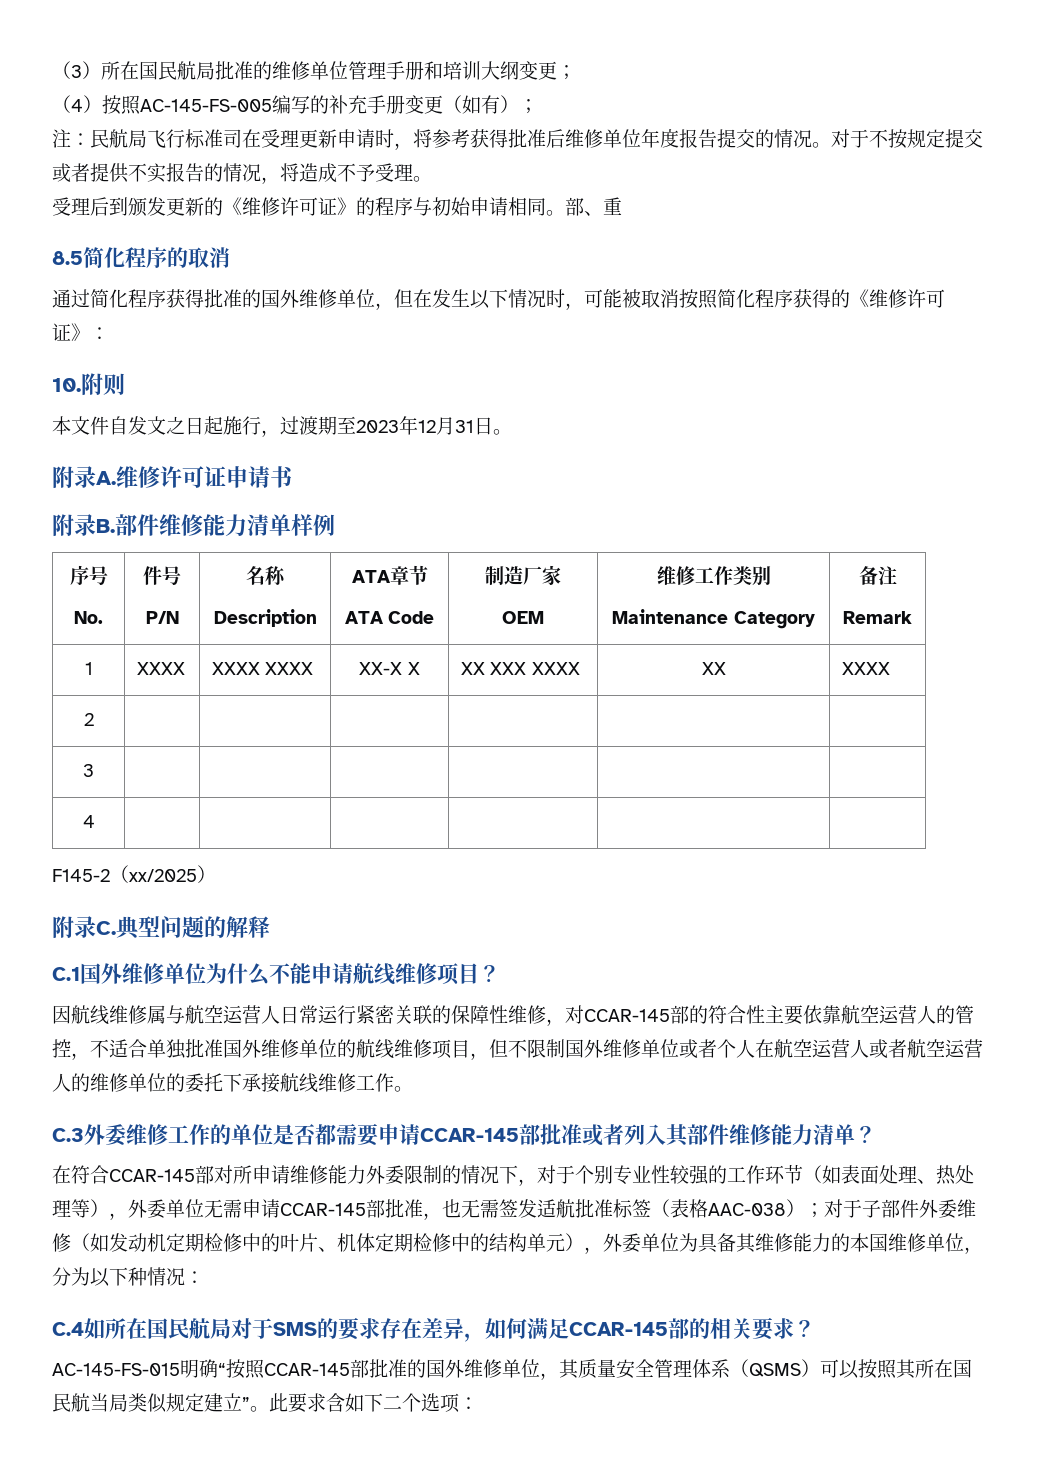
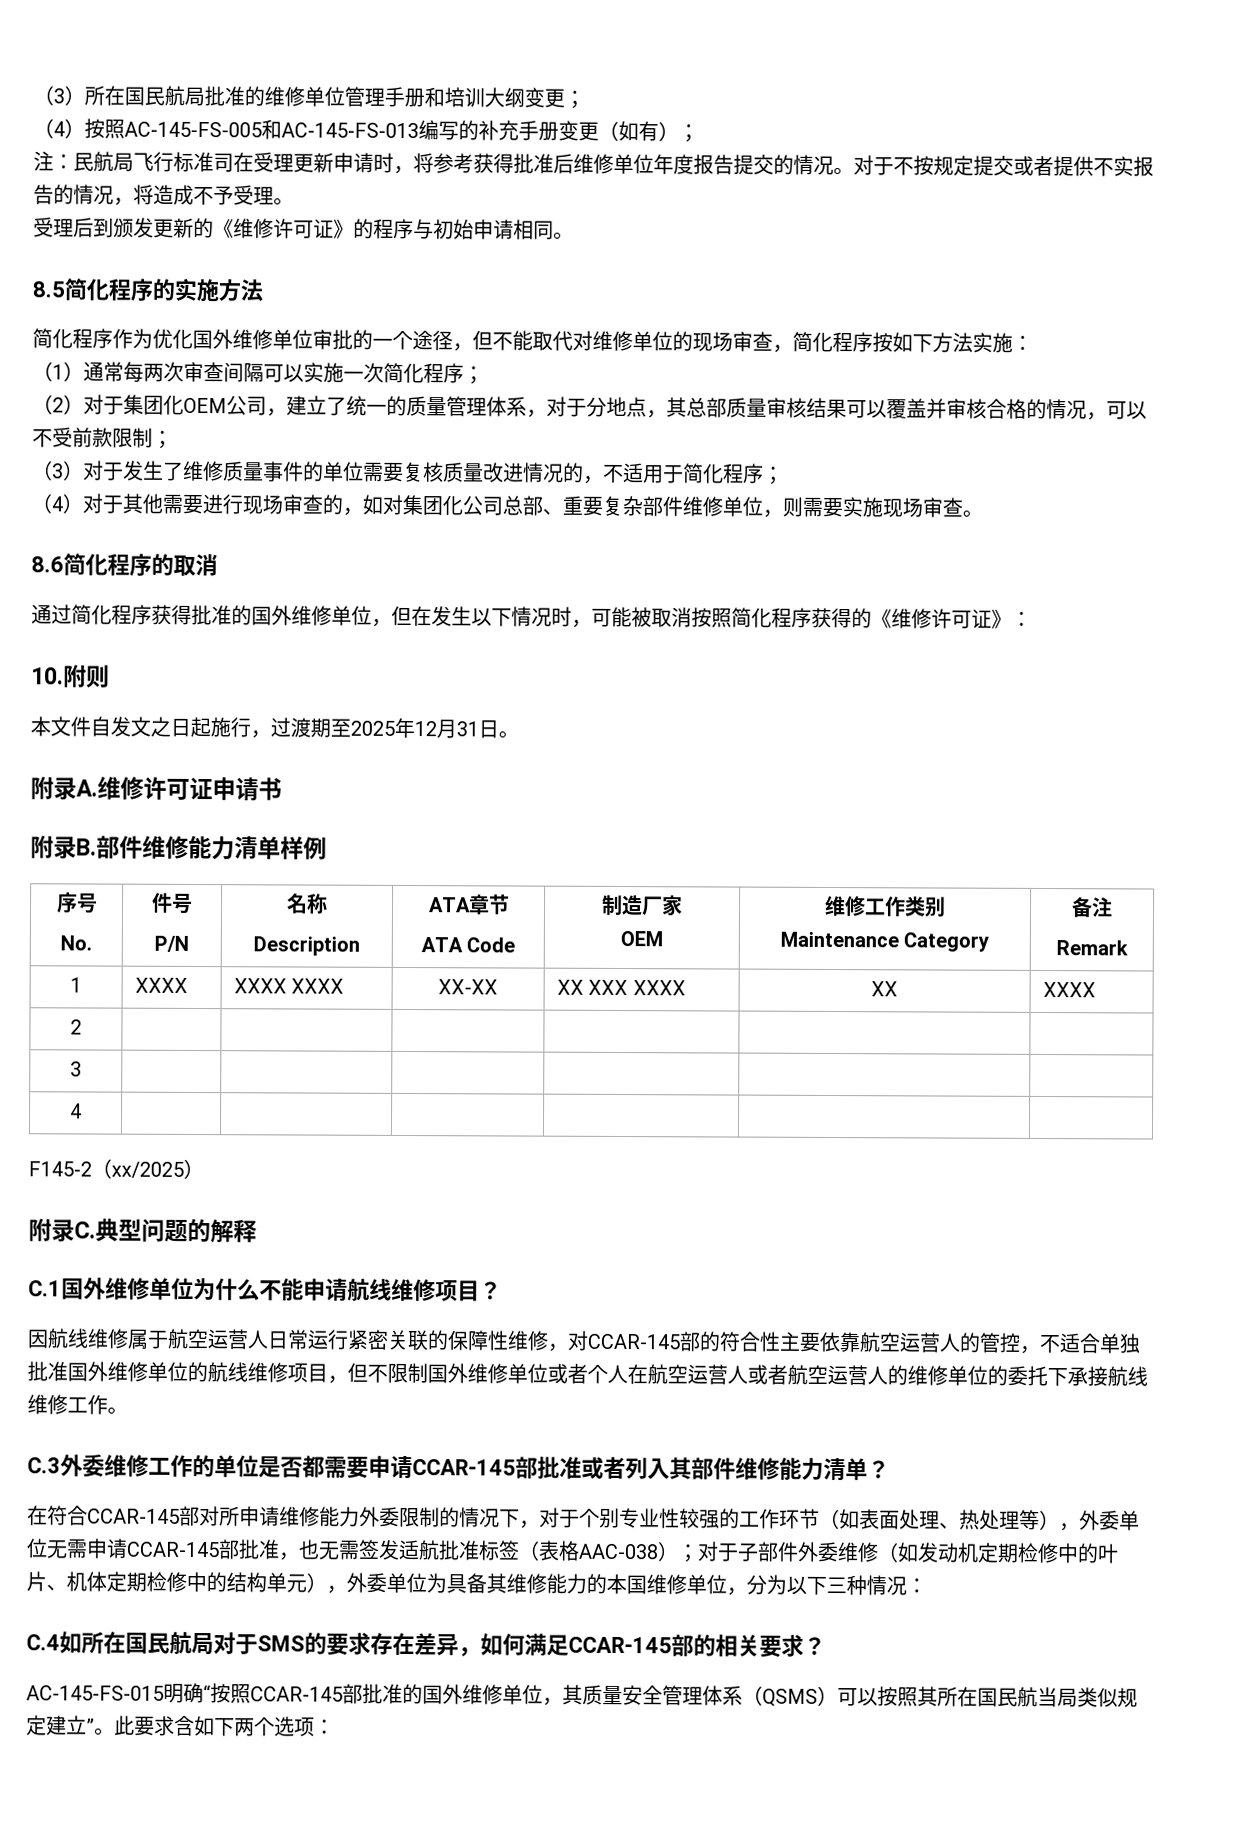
- （4）按照AC-145-FS-005编写的补充手册变更（如有）；
+ （4）按照AC-145-FS-005和AC-145-FS-013编写的补充手册变更（如有）；
- 受理后到颁发更新的《维修许可证》的程序与初始申请相同。部、重
- 8.5简化程序的取消
+ 受理后到颁发更新的《维修许可证》的程序与初始申请相同。
+ 8.5简化程序的实施方法
+ 简化程序作为优化国外维修单位审批的一个途径，但不能取代对维修单位的现场审查，简化程序按如下方法实施：
+ （1）通常每两次审查间隔可以实施一次简化程序；
+ （2）对于集团化OEM公司，建立了统一的质量管理体系，对于分地点，其总部质量审核结果可以覆盖并审核合格的情况，可以不受前款限制；
+ （3）对于发生了维修质量事件的单位需要复核质量改进情况的，不适用于简化程序；
+ （4）对于其他需要进行现场审查的，如对集团化公司总部、重要复杂部件维修单位，则需要实施现场审查。
+ 8.6简化程序的取消
- 本文件自发文之日起施行，过渡期至2023年12月31日。
+ 本文件自发文之日起施行，过渡期至2025年12月31日。
- 1 | XXXX | XXXX XXXX | XX-X X | XX XXX XXXX | XX | XXXX
+ 1 | XXXX | XXXX XXXX | XX-XX | XX XXX XXXX | XX | XXXX
- 因航线维修属与航空运营人日常运行紧密关联的保障性维修，对CCAR-145部的符合性主要依靠航空运营人的管控，不适合单独批准国外维修单位的航线维修项目，但不限制国外维修单位或者个人在航空运营人或者航空运营人的维修单位的委托下承接航线维修工作。
+ 因航线维修属于航空运营人日常运行紧密关联的保障性维修，对CCAR-145部的符合性主要依靠航空运营人的管控，不适合单独批准国外维修单位的航线维修项目，但不限制国外维修单位或者个人在航空运营人或者航空运营人的维修单位的委托下承接航线维修工作。
- 对于子部件外委维修（如发动机定期检修中的叶片、机体定期检修中的结构单元），外委单位为具备其维修能力的本国维修单位，分为以下种情况：
+ 对于子部件外委维修（如发动机定期检修中的叶片、机体定期检修中的结构单元），外委单位为具备其维修能力的本国维修单位，分为以下三种情况：
- 此要求含如下二个选项：
+ 此要求含如下两个选项：

